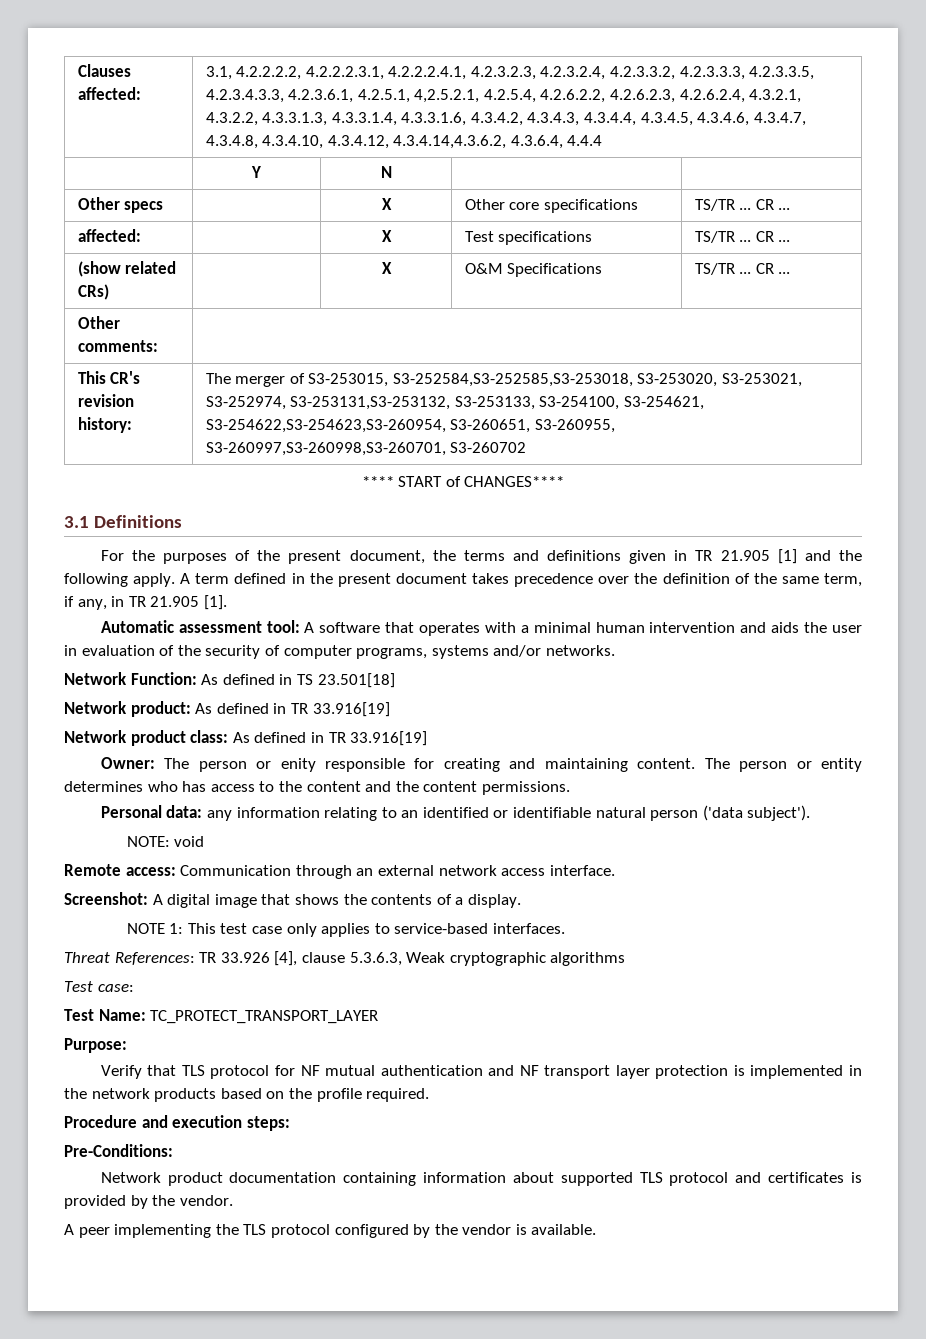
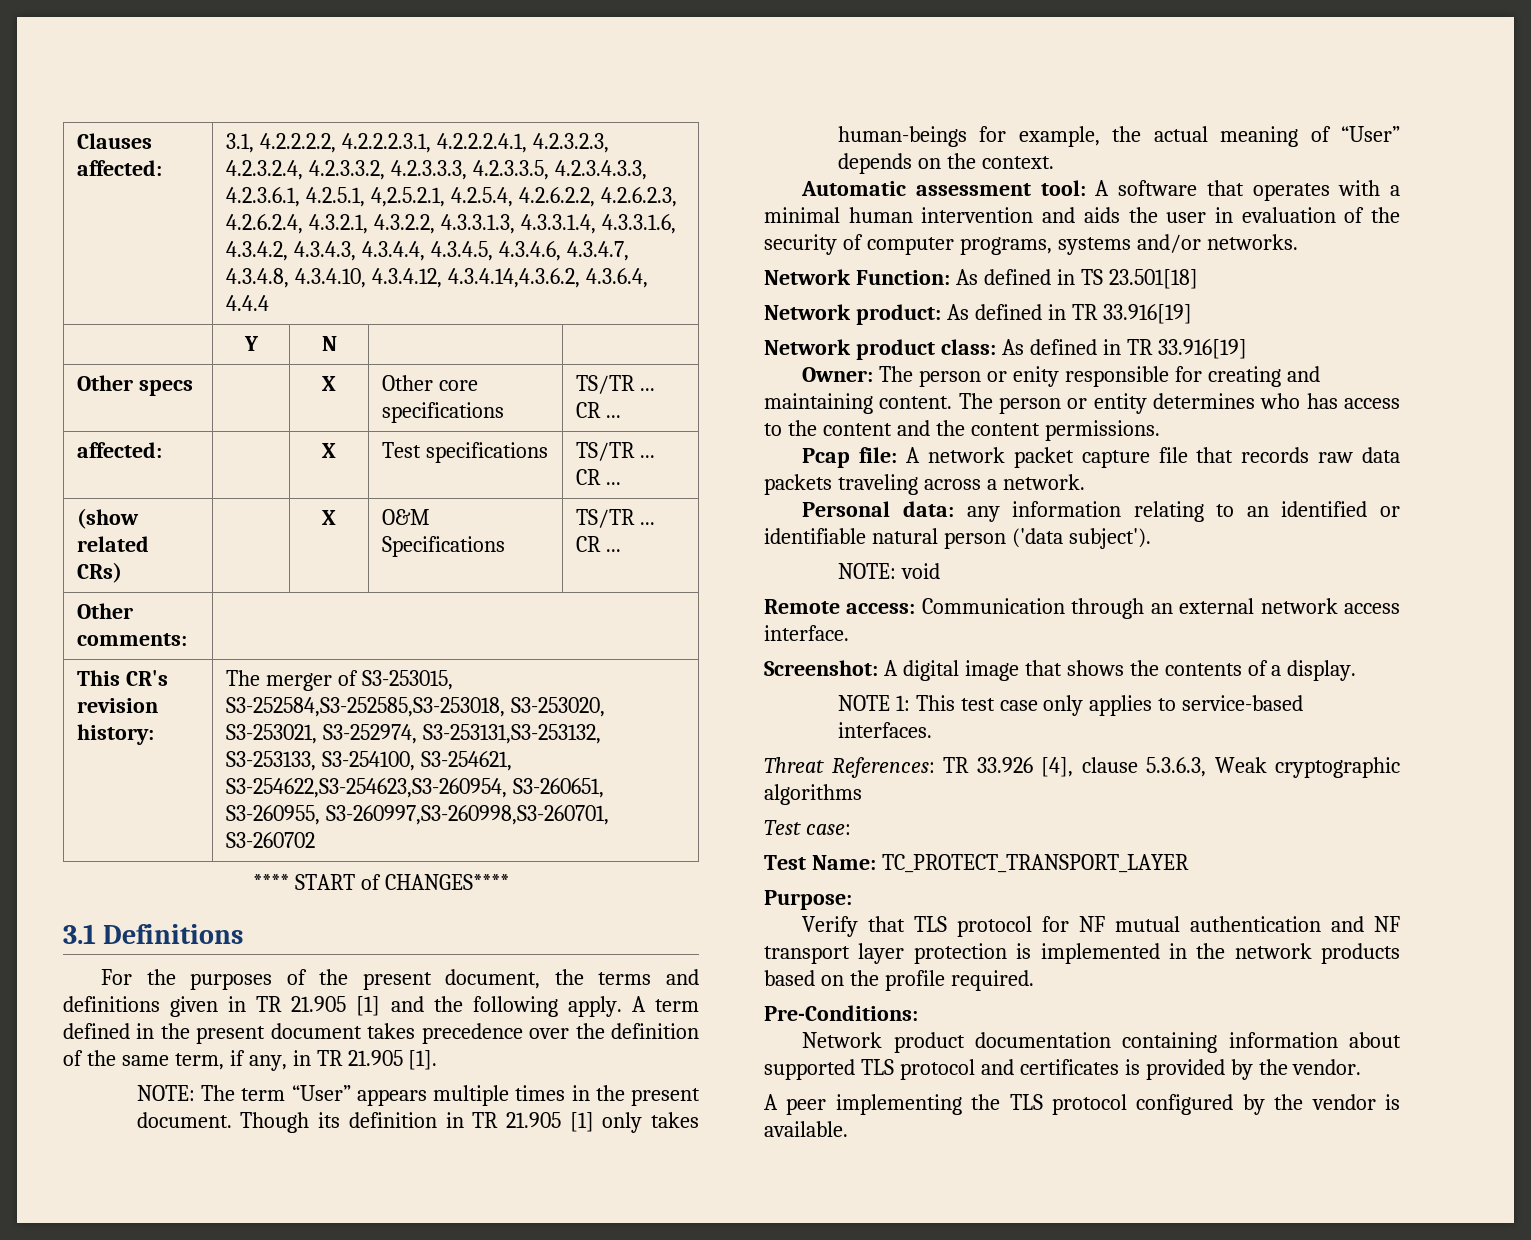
+ NOTE: The term “User” appears multiple times in the present document. Though its definition in TR 21.905 [1] only takes human-beings for example, the actual meaning of “User” depends on the context.
+ Pcap file: A network packet capture file that records raw data packets traveling across a network.
- Procedure and execution steps:

